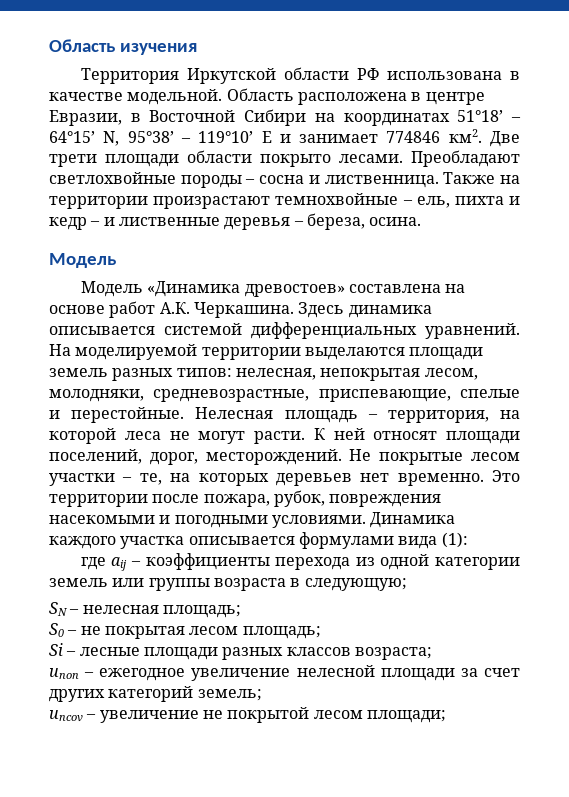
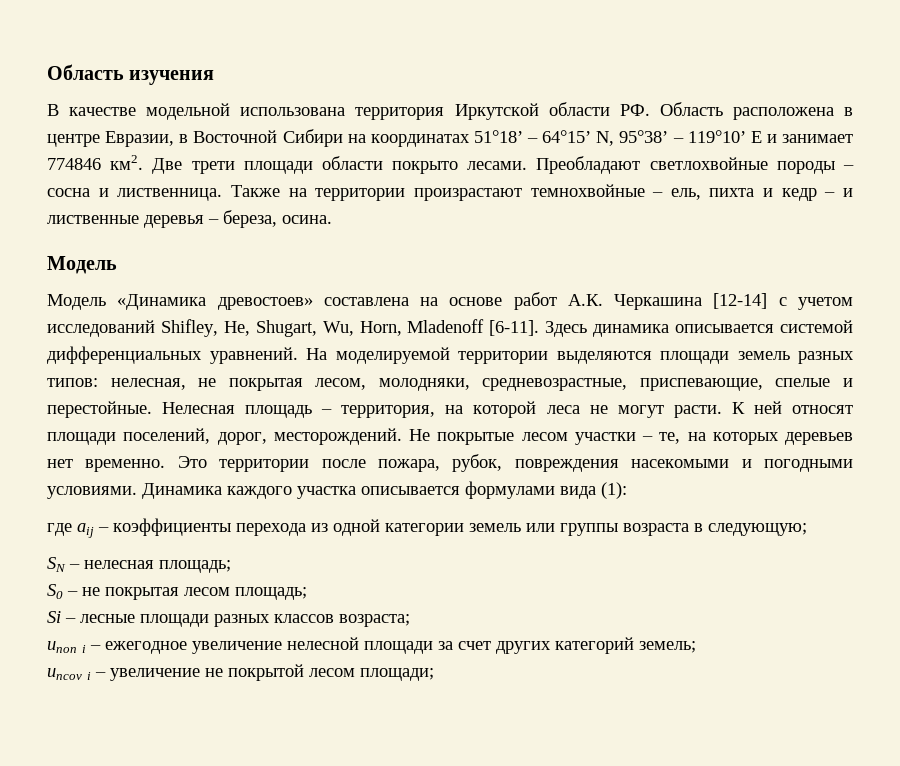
- Территория Иркутской области РФ использована в качестве модельной. Область расположена в центре Евразии, в Восточной Сибири на координатах 51°18’ – 64°15’ N, 95°38’ – 119°10’ E и занимает 774846 км2.
+ В качестве модельной использована территория Иркутской области РФ. Область расположена в центре Евразии, в Восточной Сибири на координатах 51°18’ – 64°15’ N, 95°38’ – 119°10’ E и занимает 774846 км2.
- Модель «Динамика древостоев» составлена на основе работ А.К. Черкашина.
+ Модель «Динамика древостоев» составлена на основе работ А.К. Черкашина [12-14] с учетом исследований Shifley, He, Shugart, Wu, Horn, Mladenoff [6-11].
- На моделируемой территории выделаются площади земель разных типов: нелесная, непокрытая лесом, молодняки, средневозрастные, приспевающие, спелые и перестойные.
+ На моделируемой территории выделяются площади земель разных типов: нелесная, не покрытая лесом, молодняки, средневозрастные, приспевающие, спелые и перестойные.
- unon – ежегодное увеличение нелесной площади за счет других категорий земель;
+ unon i – ежегодное увеличение нелесной площади за счет других категорий земель;
- uncov – увеличение не покрытой лесом площади;
+ uncov i – увеличение не покрытой лесом площади;

